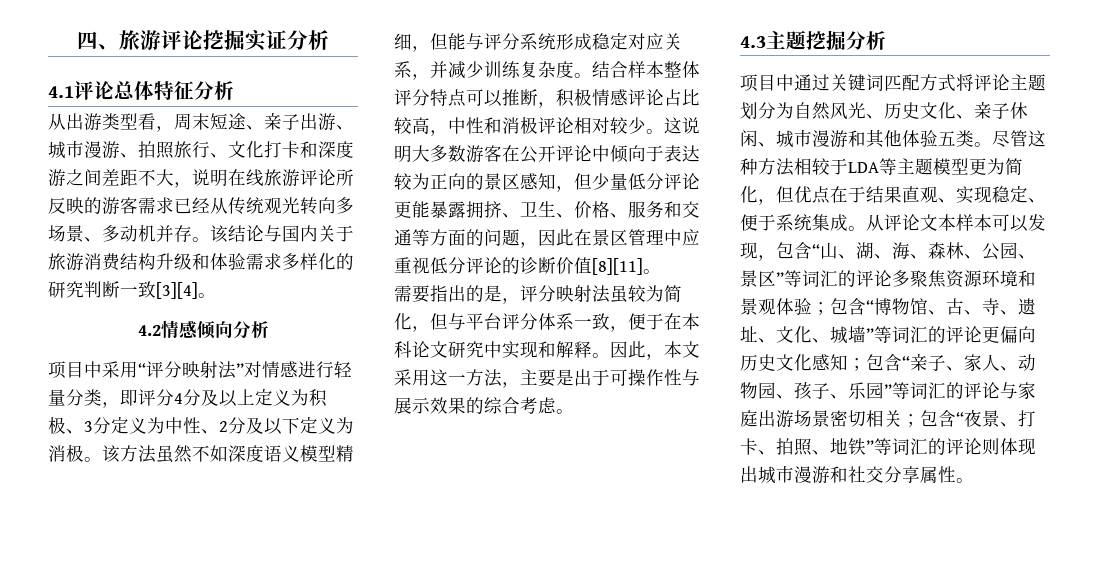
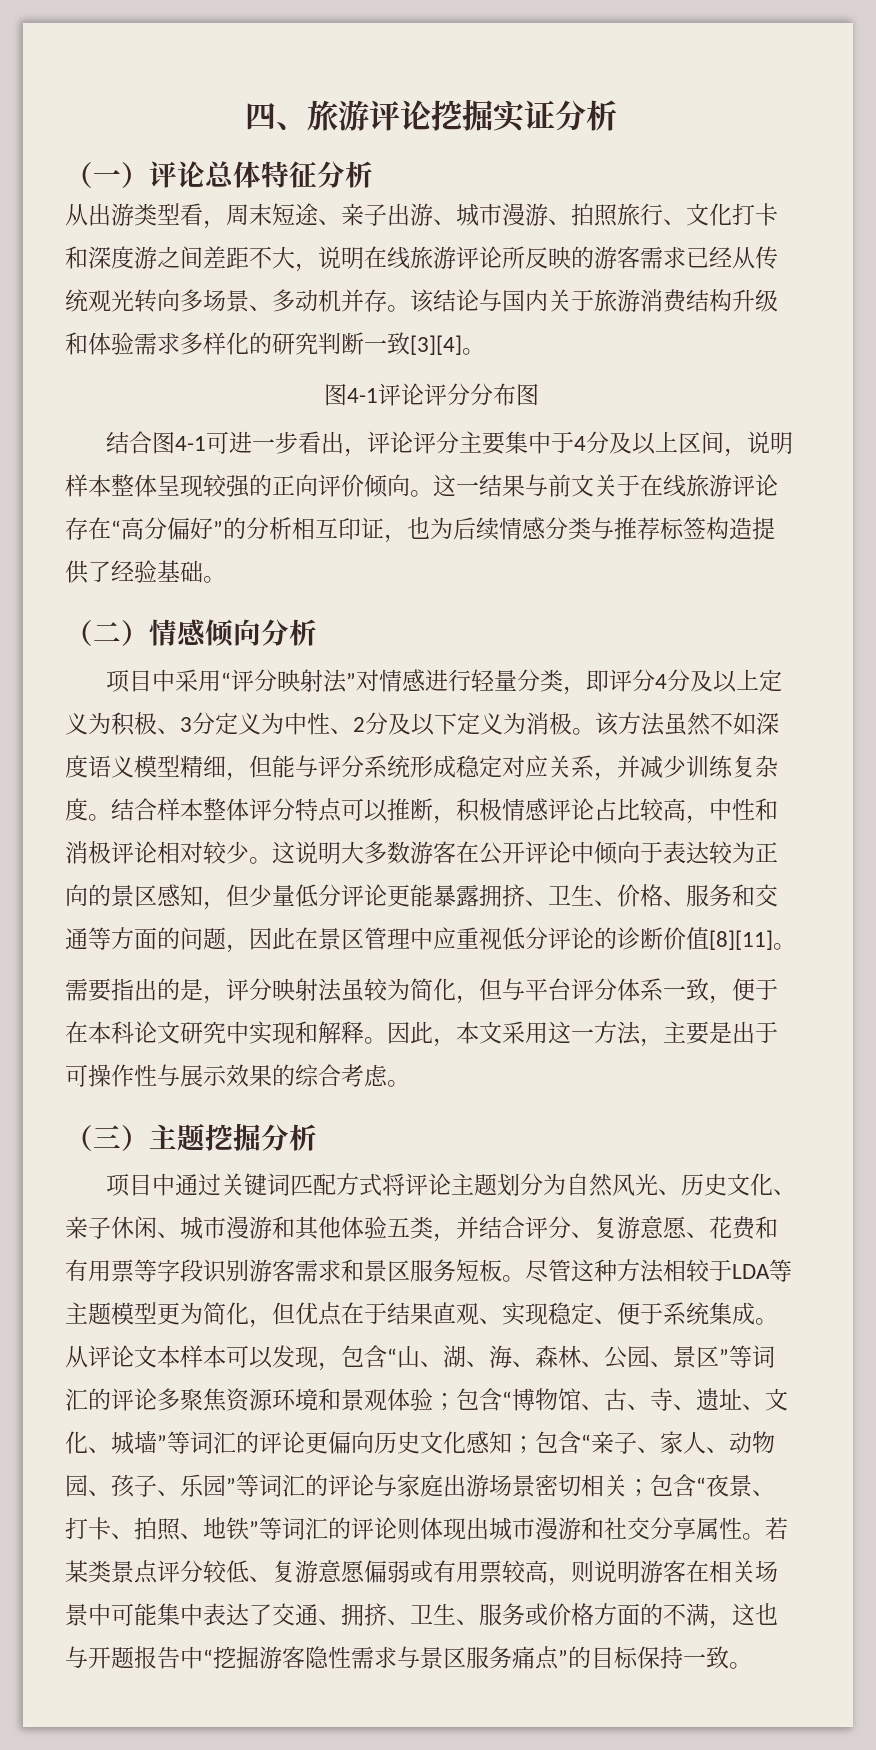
- 4.1评论总体特征分析
+ （一）评论总体特征分析
- 4.2情感倾向分析
+ 图4-1评论评分分布图
+ 结合图4-1可进一步看出，评论评分主要集中于4分及以上区间，说明样本整体呈现较强的正向评价倾向。这一结果与前文关于在线旅游评论存在“高分偏好”的分析相互印证，也为后续情感分类与推荐标签构造提供了经验基础。
+ （二）情感倾向分析
- 4.3主题挖掘分析
+ （三）主题挖掘分析
- 项目中通过关键词匹配方式将评论主题划分为自然风光、历史文化、亲子休闲、城市漫游和其他体验五类。
+ 项目中通过关键词匹配方式将评论主题划分为自然风光、历史文化、亲子休闲、城市漫游和其他体验五类，并结合评分、复游意愿、花费和有用票等字段识别游客需求和景区服务短板。
+ 若某类景点评分较低、复游意愿偏弱或有用票较高，则说明游客在相关场景中可能集中表达了交通、拥挤、卫生、服务或价格方面的不满，这也与开题报告中“挖掘游客隐性需求与景区服务痛点”的目标保持一致。

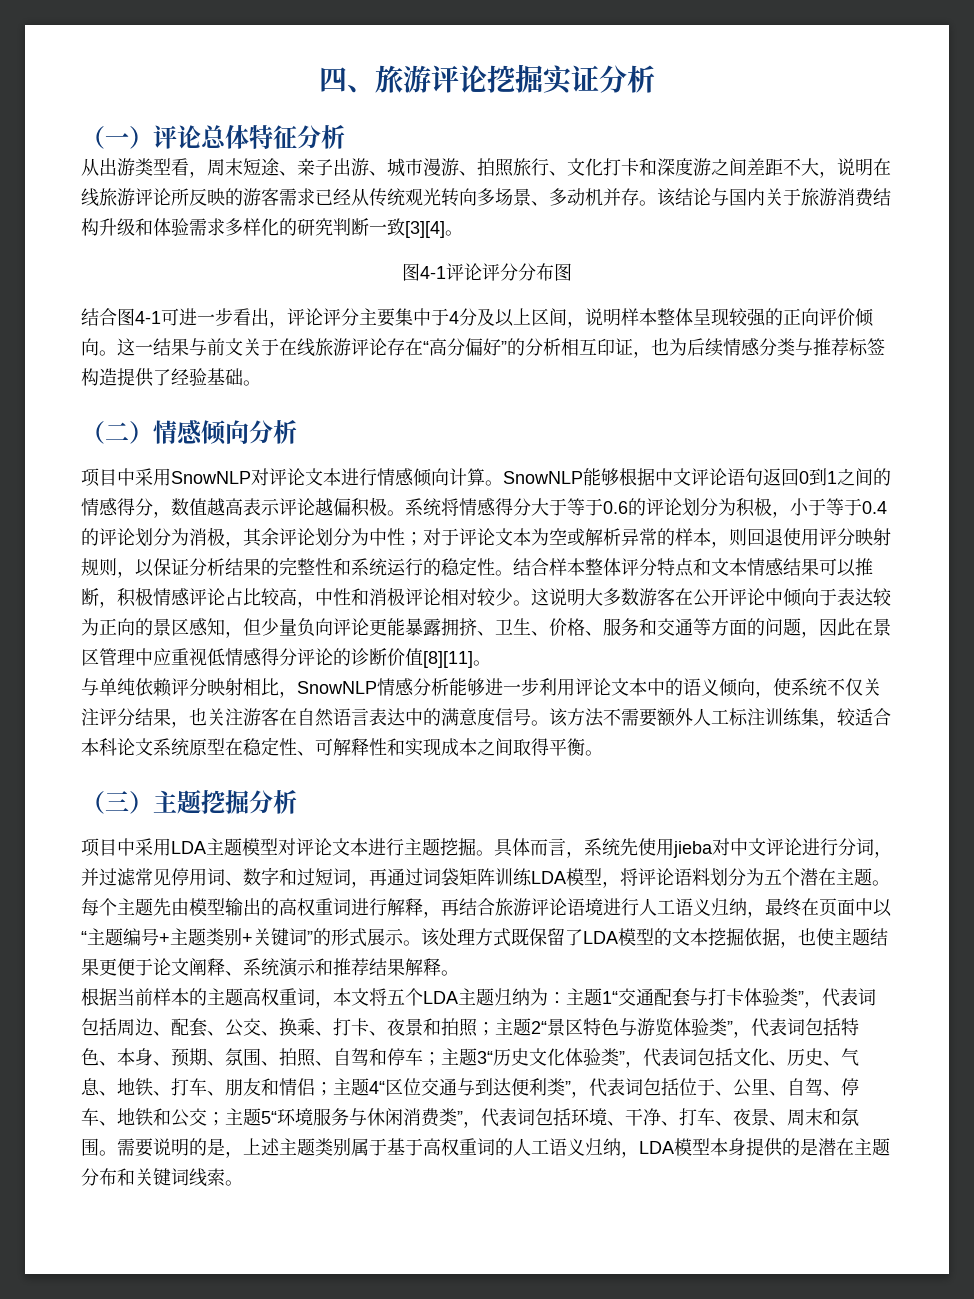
- 项目中采用“评分映射法”对情感进行轻量分类，即评分4分及以上定义为积极、3分定义为中性、2分及以下定义为消极。该方法虽然不如深度语义模型精细，但能与评分系统形成稳定对应关系，并减少训练复杂度。
+ 项目中采用SnowNLP对评论文本进行情感倾向计算。SnowNLP能够根据中文评论语句返回0到1之间的情感得分，数值越高表示评论越偏积极。系统将情感得分大于等于0.6的评论划分为积极，小于等于0.4的评论划分为消极，其余评论划分为中性；对于评论文本为空或解析异常的样本，则回退使用评分映射规则，以保证分析结果的完整性和系统运行的稳定性。
- 结合样本整体评分特点可以推断，积极情感评论占比较高，中性和消极评论相对较少。
+ 结合样本整体评分特点和文本情感结果可以推断，积极情感评论占比较高，中性和消极评论相对较少。
- 这说明大多数游客在公开评论中倾向于表达较为正向的景区感知，但少量低分评论更能暴露拥挤、卫生、价格、服务和交通等方面的问题，因此在景区管理中应重视低分评论的诊断价值[8][11]。
+ 这说明大多数游客在公开评论中倾向于表达较为正向的景区感知，但少量负向评论更能暴露拥挤、卫生、价格、服务和交通等方面的问题，因此在景区管理中应重视低情感得分评论的诊断价值[8][11]。
- 需要指出的是，评分映射法虽较为简化，但与平台评分体系一致，便于在本科论文研究中实现和解释。因此，本文采用这一方法，主要是出于可操作性与展示效果的综合考虑。
+ 与单纯依赖评分映射相比，SnowNLP情感分析能够进一步利用评论文本中的语义倾向，使系统不仅关注评分结果，也关注游客在自然语言表达中的满意度信号。该方法不需要额外人工标注训练集，较适合本科论文系统原型在稳定性、可解释性和实现成本之间取得平衡。
- 项目中通过关键词匹配方式将评论主题划分为自然风光、历史文化、亲子休闲、城市漫游和其他体验五类，并结合评分、复游意愿、花费和有用票等字段识别游客需求和景区服务短板。尽管这种方法相较于LDA等主题模型更为简化，但优点在于结果直观、实现稳定、便于系统集成。从评论文本样本可以发现，包含“山、湖、海、森林、公园、景区”等词汇的评论多聚焦资源环境和景观体验；包含“博物馆、古、寺、遗址、文化、城墙”等词汇的评论更偏向历史文化感知；包含“亲子、家人、动物园、孩子、乐园”等词汇的评论与家庭出游场景密切相关；包含“夜景、打卡、拍照、地铁”等词汇的评论则体现出城市漫游和社交分享属性。若某类景点评分较低、复游意愿偏弱或有用票较高，则说明游客在相关场景中可能集中表达了交通、拥挤、卫生、服务或价格方面的不满，这也与开题报告中“挖掘游客隐性需求与景区服务痛点”的目标保持一致。
+ 项目中采用LDA主题模型对评论文本进行主题挖掘。具体而言，系统先使用jieba对中文评论进行分词，并过滤常见停用词、数字和过短词，再通过词袋矩阵训练LDA模型，将评论语料划分为五个潜在主题。每个主题先由模型输出的高权重词进行解释，再结合旅游评论语境进行人工语义归纳，最终在页面中以“主题编号+主题类别+关键词”的形式展示。该处理方式既保留了LDA模型的文本挖掘依据，也使主题结果更便于论文阐释、系统演示和推荐结果解释。
+ 根据当前样本的主题高权重词，本文将五个LDA主题归纳为：主题1“交通配套与打卡体验类”，代表词包括周边、配套、公交、换乘、打卡、夜景和拍照；主题2“景区特色与游览体验类”，代表词包括特色、本身、预期、氛围、拍照、自驾和停车；主题3“历史文化体验类”，代表词包括文化、历史、气息、地铁、打车、朋友和情侣；主题4“区位交通与到达便利类”，代表词包括位于、公里、自驾、停车、地铁和公交；主题5“环境服务与休闲消费类”，代表词包括环境、干净、打车、夜景、周末和氛围。需要说明的是，上述主题类别属于基于高权重词的人工语义归纳，LDA模型本身提供的是潜在主题分布和关键词线索。

